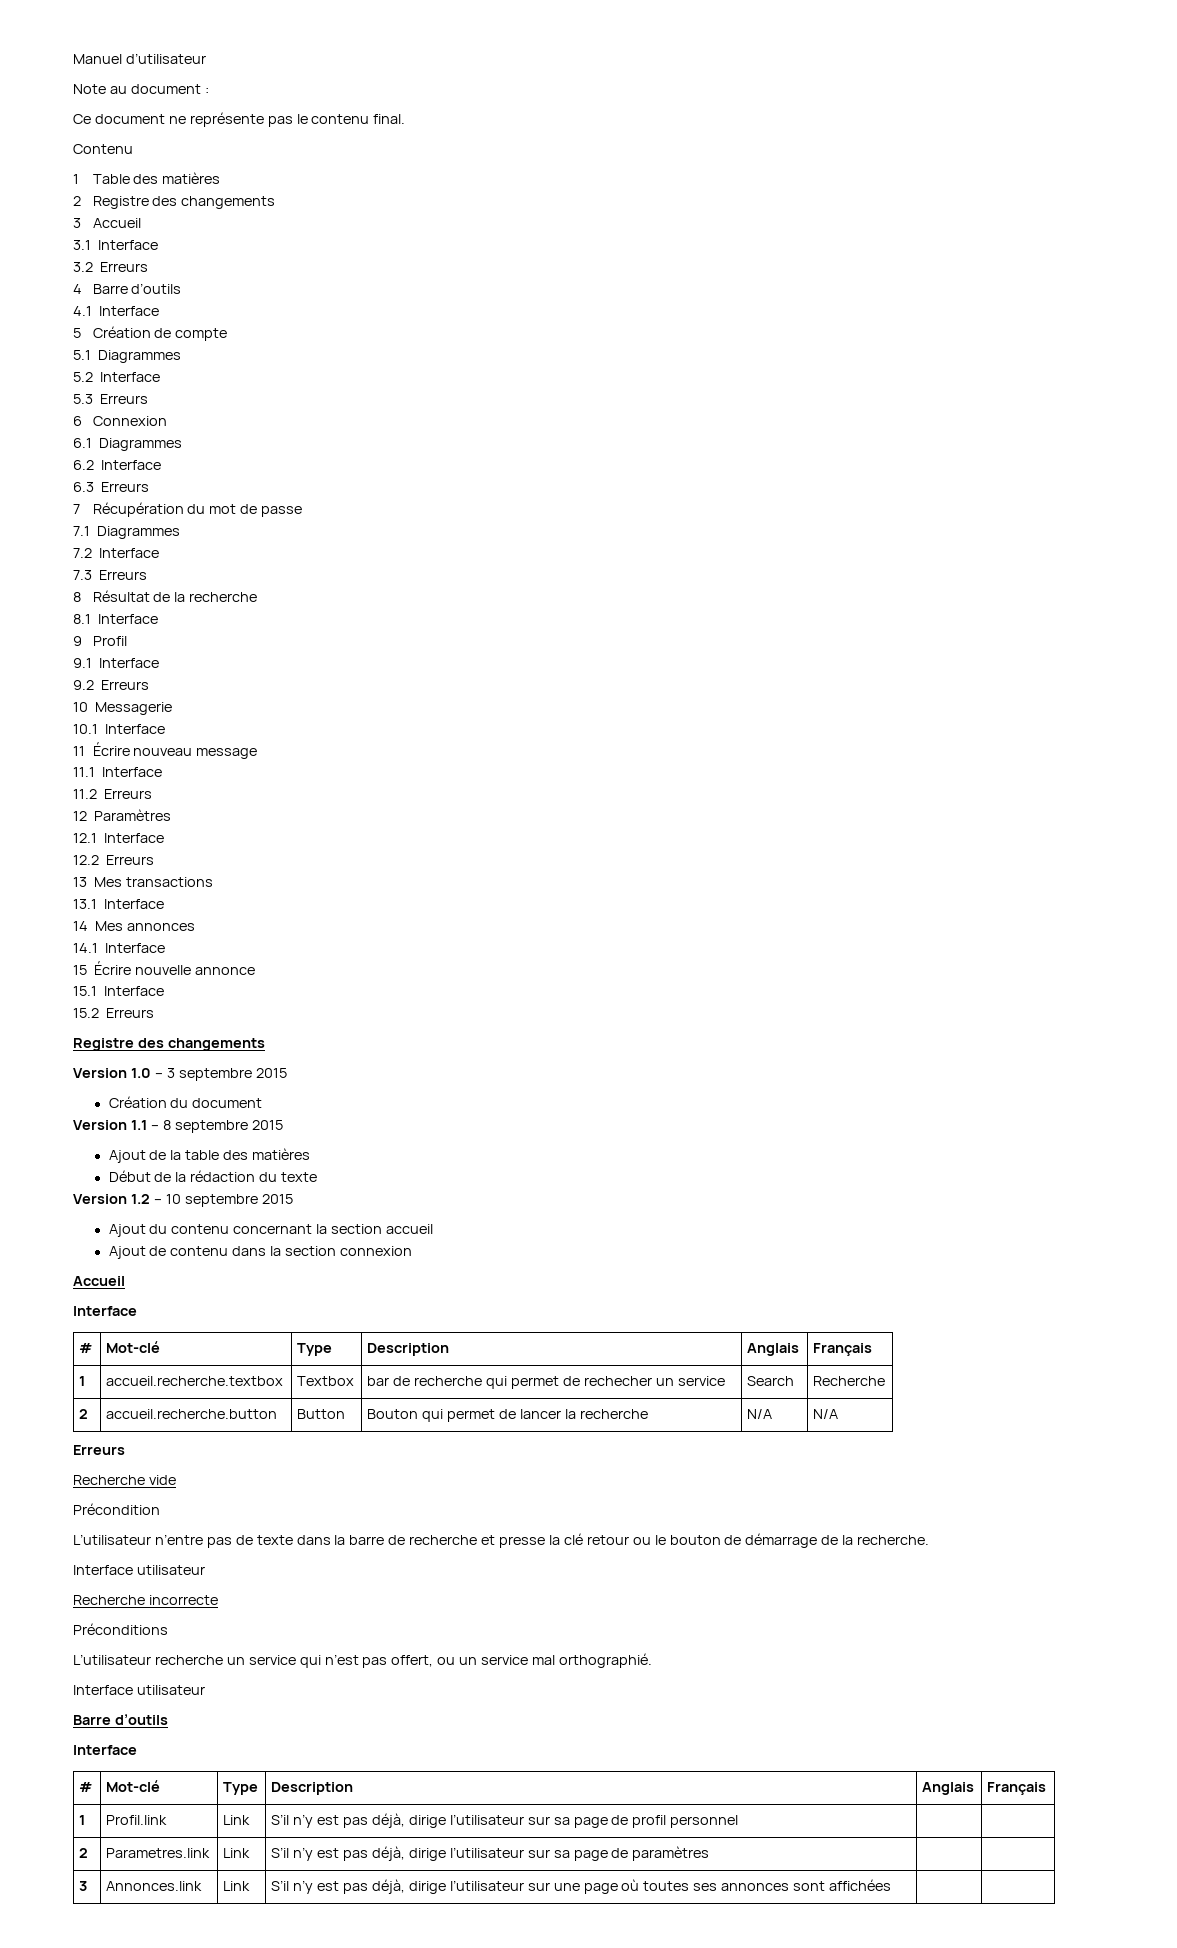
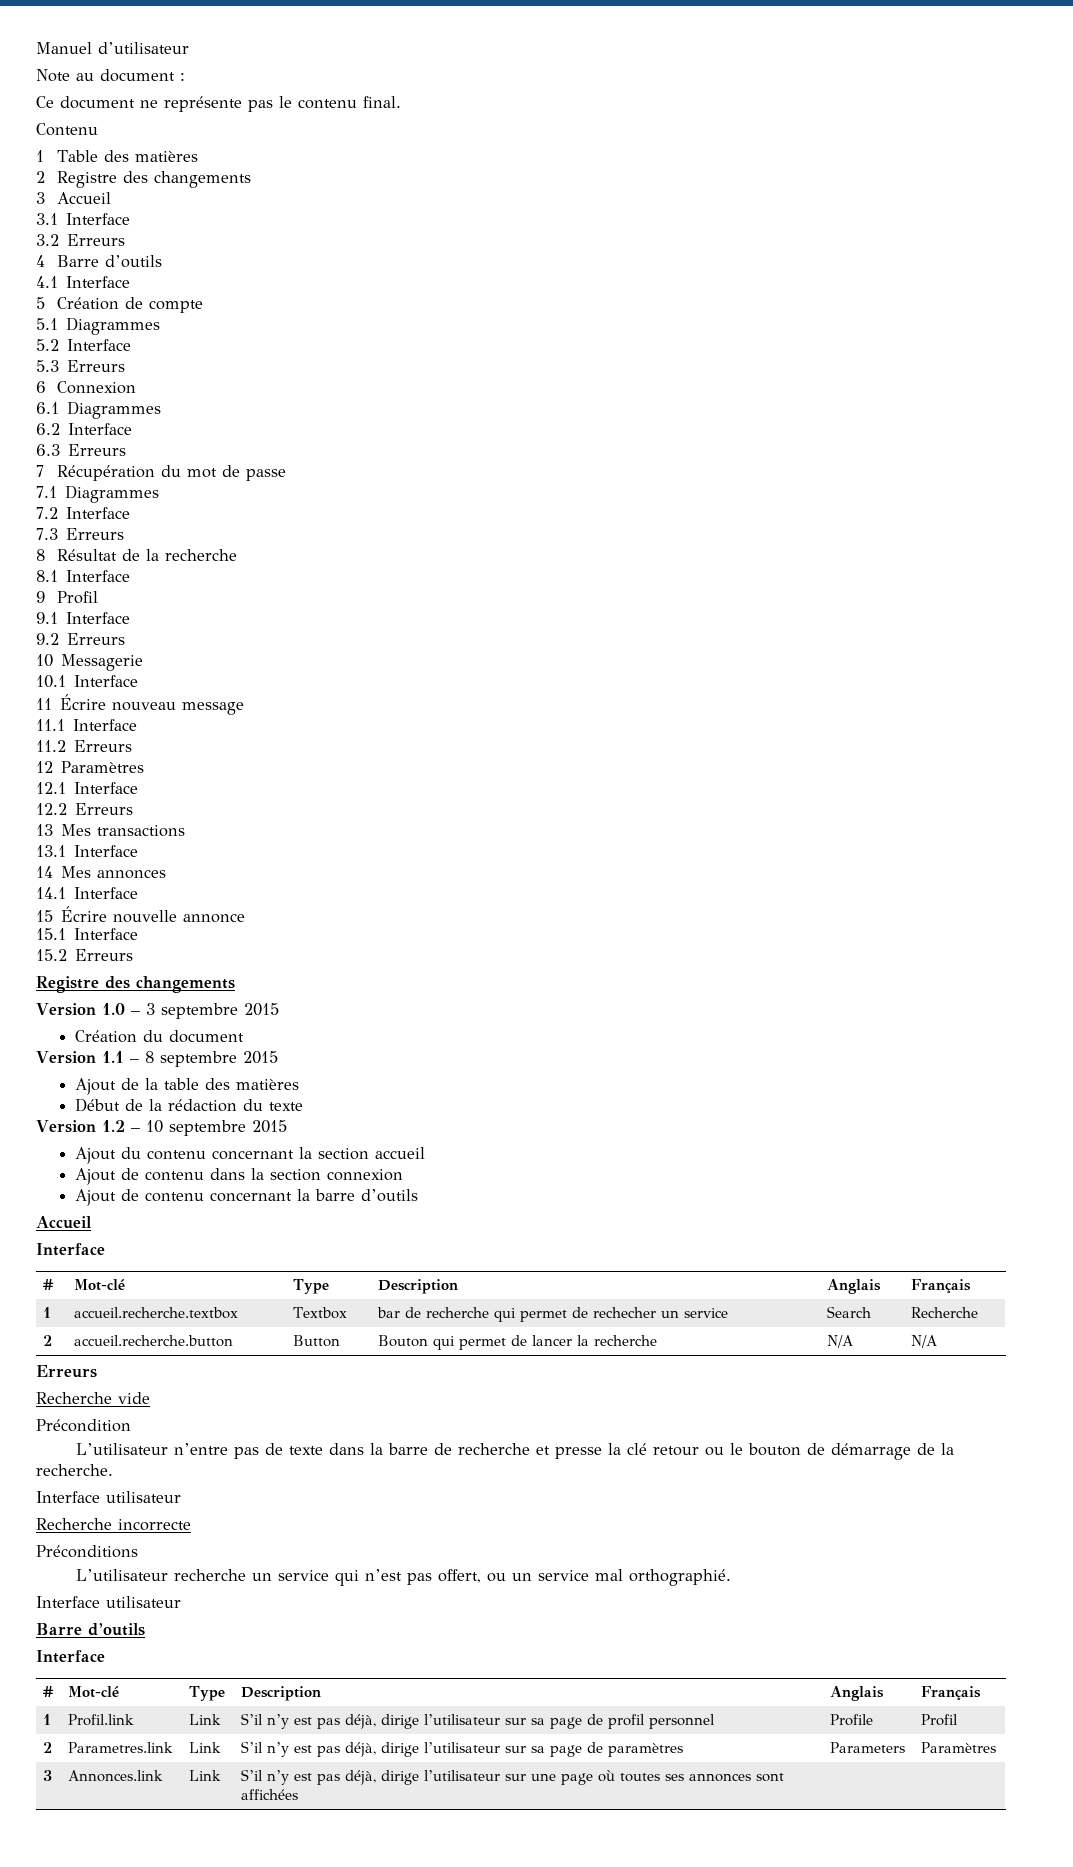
+ Ajout de contenu concernant la barre d’outils
- 1 | Profil.link | Link | S’il n’y est pas déjà, dirige l’utilisateur sur sa page de profil personnel | |
+ 1 | Profil.link | Link | S’il n’y est pas déjà, dirige l’utilisateur sur sa page de profil personnel | Profile | Profil
- 2 | Parametres.link | Link | S’il n’y est pas déjà, dirige l’utilisateur sur sa page de paramètres | |
+ 2 | Parametres.link | Link | S’il n’y est pas déjà, dirige l’utilisateur sur sa page de paramètres | Parameters | Paramètres

